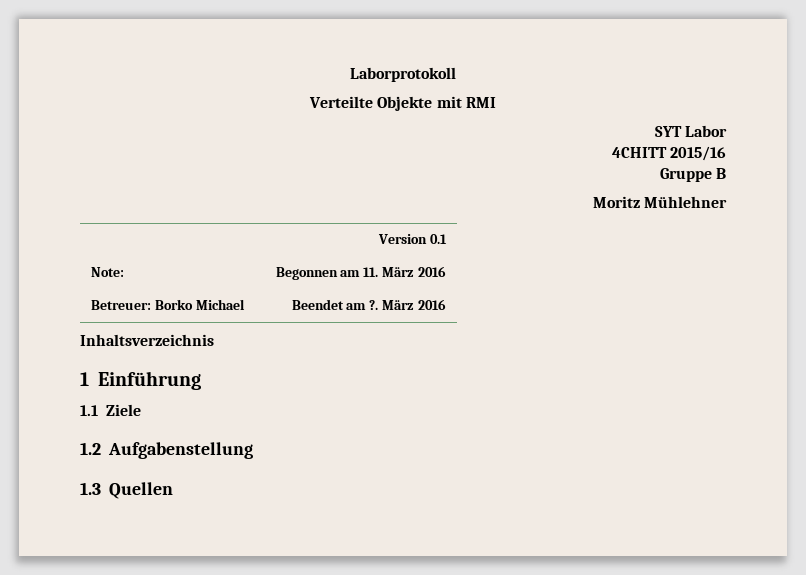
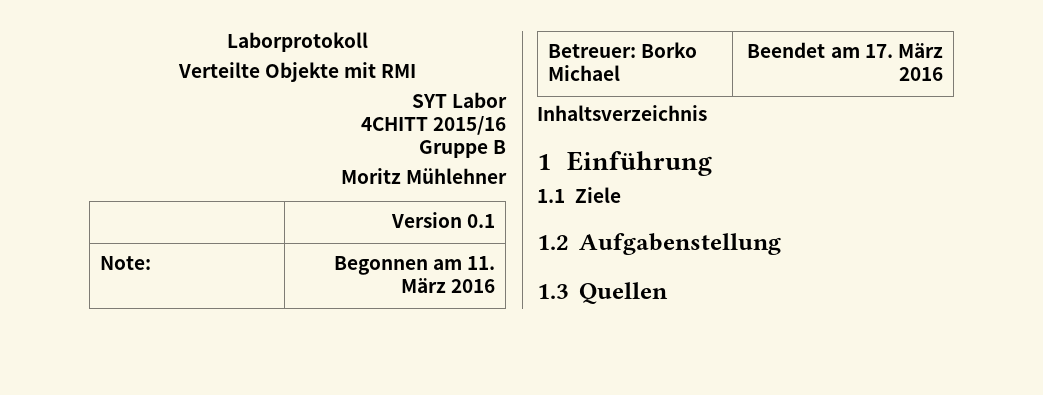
- Betreuer: Borko Michael | Beendet am ?. März 2016
+ Betreuer: Borko Michael | Beendet am 17. März 2016

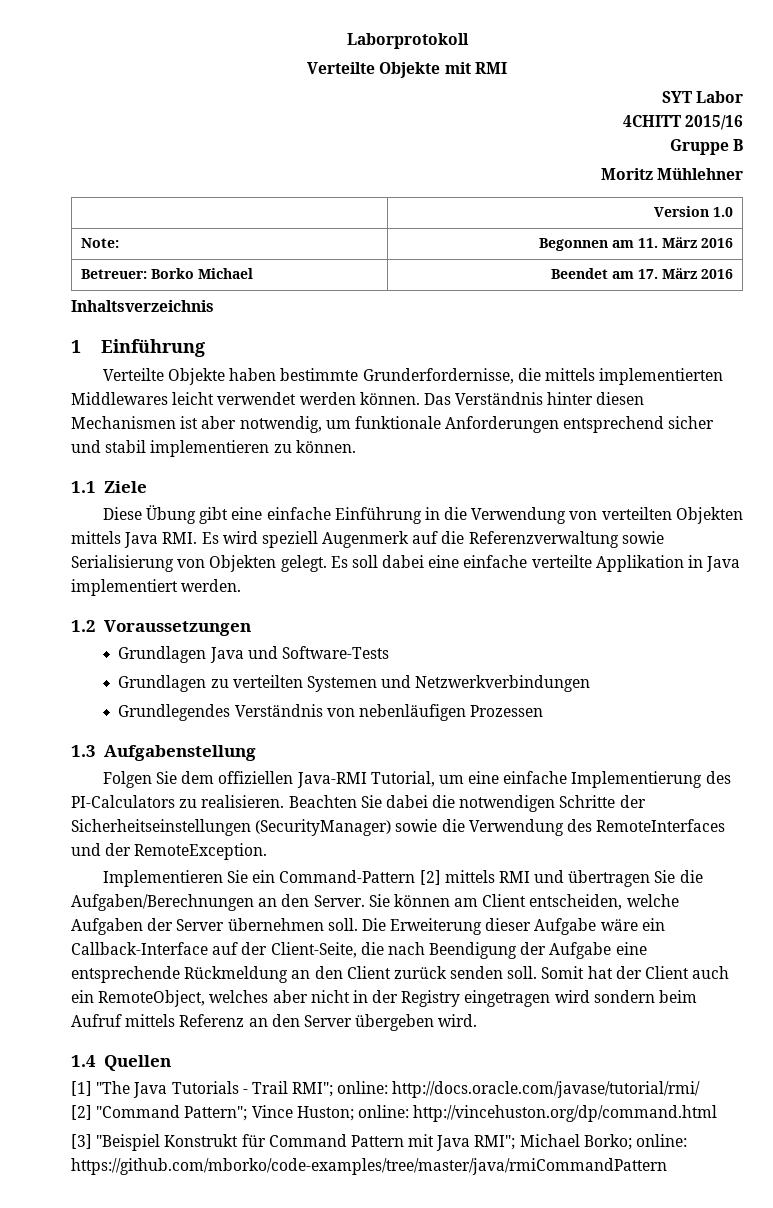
- | Version 0.1
+ | Version 1.0
+ Verteilte Objekte haben bestimmte Grunderfordernisse, die mittels implementierten Middlewares leicht verwendet werden können. Das Verständnis hinter diesen Mechanismen ist aber notwendig, um funktionale Anforderungen entsprechend sicher und stabil implementieren zu können.
  1.1 Ziele
- 1.2 Aufgabenstellung
- 1.3 Quellen
+ Diese Übung gibt eine einfache Einführung in die Verwendung von verteilten Objekten mittels Java RMI. Es wird speziell Augenmerk auf die Referenzverwaltung sowie Serialisierung von Objekten gelegt. Es soll dabei eine einfache verteilte Applikation in Java implementiert werden.
+ 1.2 Voraussetzungen
+ Grundlagen Java und Software-Tests
+ Grundlagen zu verteilten Systemen und Netzwerkverbindungen
+ Grundlegendes Verständnis von nebenläufigen Prozessen
+ 1.3 Aufgabenstellung
+ Folgen Sie dem offiziellen Java-RMI Tutorial, um eine einfache Implementierung des PI-Calculators zu realisieren. Beachten Sie dabei die notwendigen Schritte der Sicherheitseinstellungen (SecurityManager) sowie die Verwendung des RemoteInterfaces und der RemoteException.
+ Implementieren Sie ein Command-Pattern [2] mittels RMI und übertragen Sie die Aufgaben/Berechnungen an den Server. Sie können am Client entscheiden, welche Aufgaben der Server übernehmen soll. Die Erweiterung dieser Aufgabe wäre ein Callback-Interface auf der Client-Seite, die nach Beendigung der Aufgabe eine entsprechende Rückmeldung an den Client zurück senden soll. Somit hat der Client auch ein RemoteObject, welches aber nicht in der Registry eingetragen wird sondern beim Aufruf mittels Referenz an den Server übergeben wird.
+ 1.4 Quellen
+ [1] "The Java Tutorials - Trail RMI"; online: http://docs.oracle.com/javase/tutorial/rmi/
+ [2] "Command Pattern"; Vince Huston; online: http://vincehuston.org/dp/command.html
+ [3] "Beispiel Konstrukt für Command Pattern mit Java RMI"; Michael Borko; online: https://github.com/mborko/code-examples/tree/master/java/rmiCommandPattern

